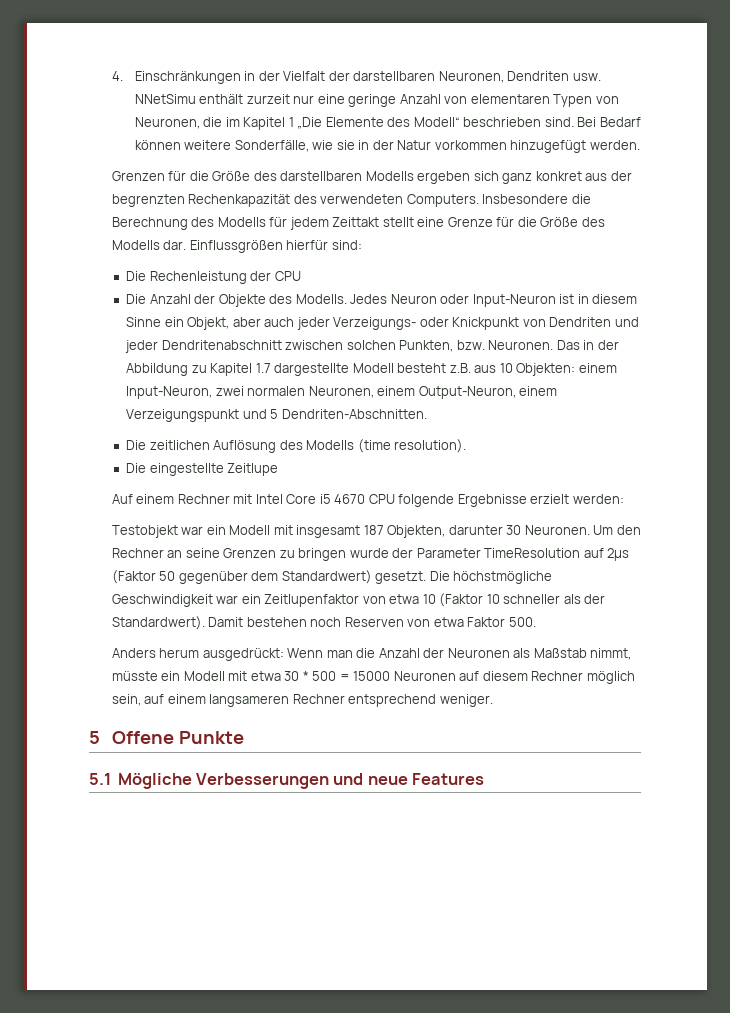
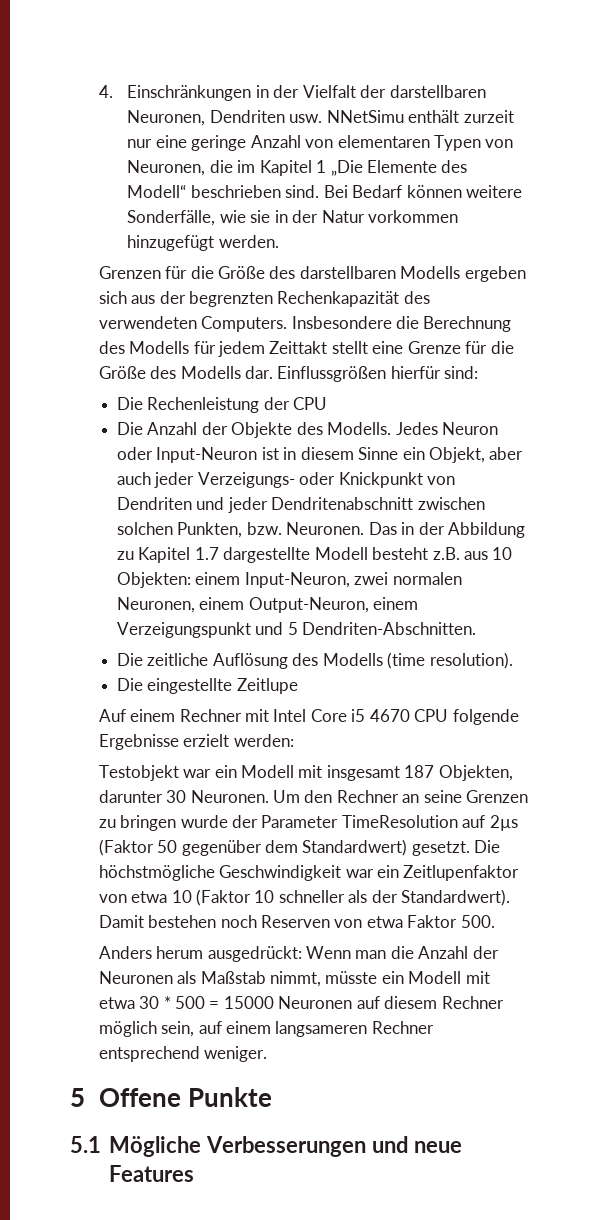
- Grenzen für die Größe des darstellbaren Modells ergeben sich ganz konkret aus der begrenzten Rechenkapazität des verwendeten Computers.
+ Grenzen für die Größe des darstellbaren Modells ergeben sich aus der begrenzten Rechenkapazität des verwendeten Computers.
- Die zeitlichen Auflösung des Modells (time resolution).
+ Die zeitliche Auflösung des Modells (time resolution).

